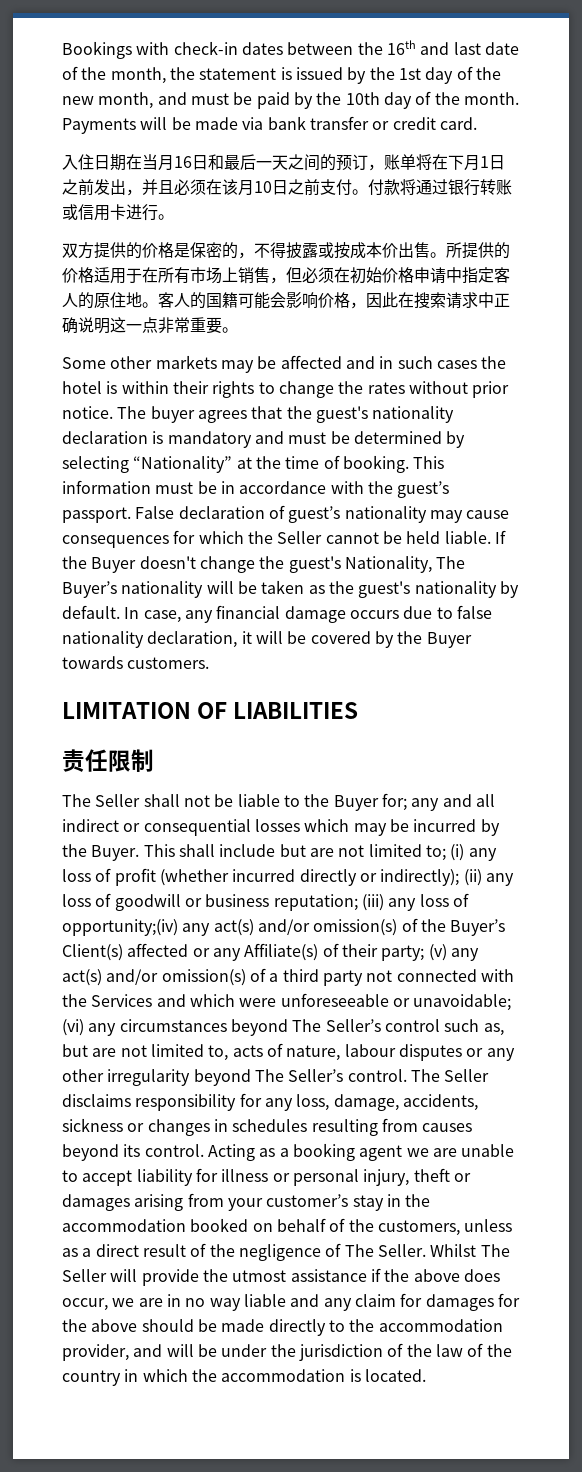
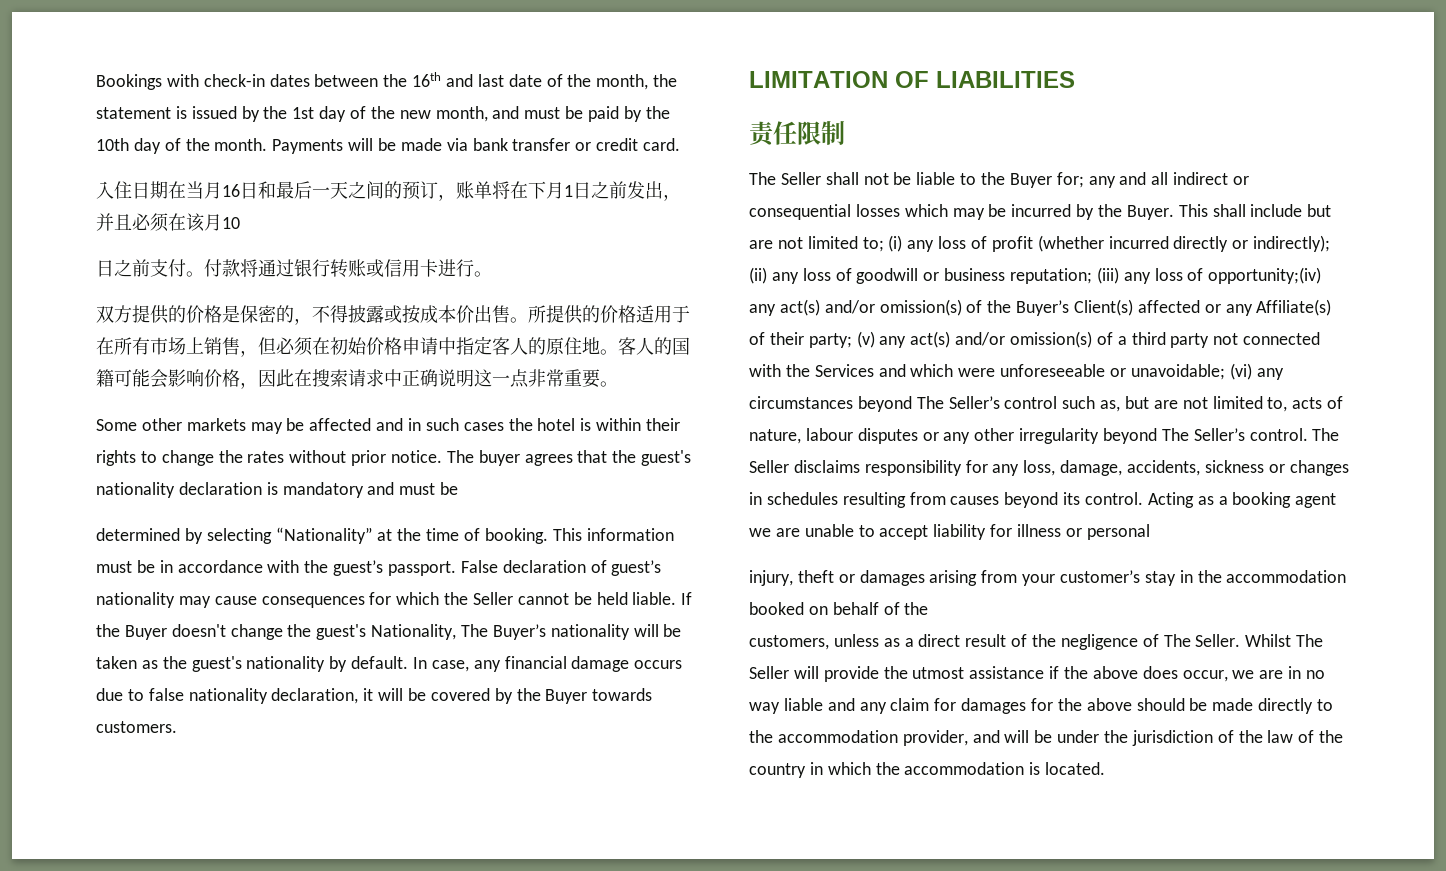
- 入住日期在当月16日和最后一天之间的预订，账单将在下月1日之前发出，并且必须在该月10日之前支付。
+ 入住日期在当月16日和最后一天之间的预订，账单将在下月1日之前发出，并且必须在该月10
+ 日之前支付。
- The buyer agrees that the guest's nationality declaration is mandatory and must be determined by selecting “Nationality” at the time of booking.
+ The buyer agrees that the guest's nationality declaration is mandatory and must be
+ determined by selecting “Nationality” at the time of booking.
- Acting as a booking agent we are unable to accept liability for illness or personal injury, theft or damages arising from your customer’s stay in the accommodation booked on behalf of the customers, unless as a direct result of the negligence of The Seller.
+ Acting as a booking agent we are unable to accept liability for illness or personal
+ injury, theft or damages arising from your customer’s stay in the accommodation booked on behalf of the
+ customers, unless as a direct result of the negligence of The Seller.

